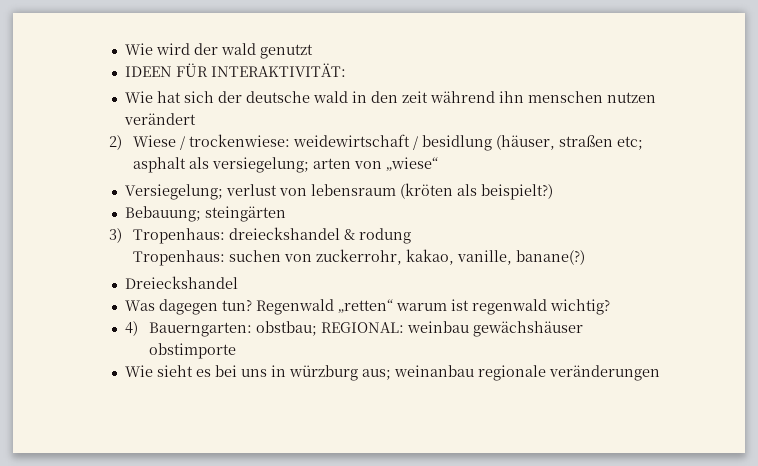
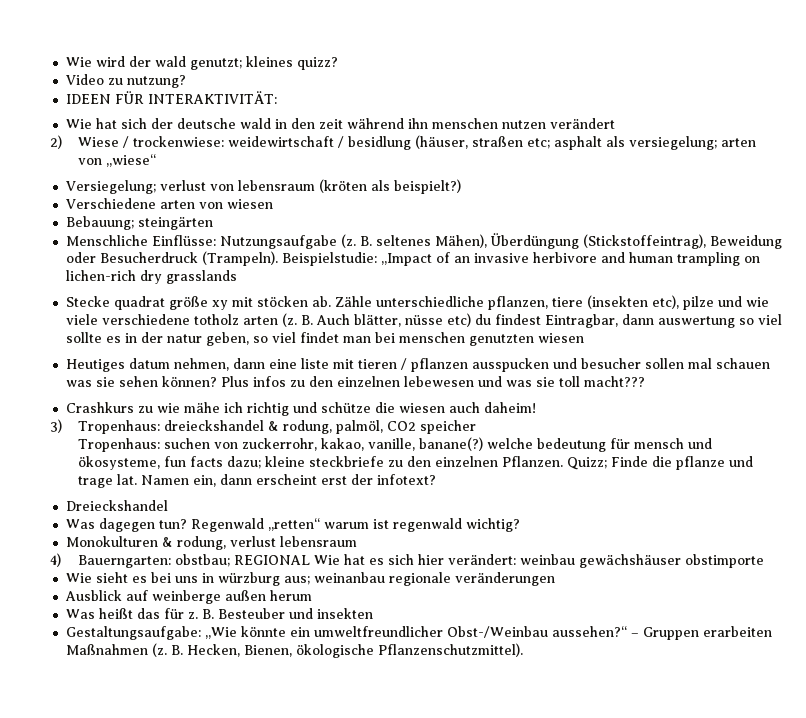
- Wie wird der wald genutzt
+ Wie wird der wald genutzt; kleines quizz?
+ Video zu nutzung?
+ Verschiedene arten von wiesen
  Bebauung; steingärten
+ Menschliche Einflüsse: Nutzungsaufgabe (z. B. seltenes Mähen), Überdüngung (Stickstoffeintrag), Beweidung oder Besucherdruck (Trampeln). Beispielstudie: „Impact of an invasive herbivore and human trampling on lichen-rich dry grasslands
+ Stecke quadrat größe xy mit stöcken ab. Zähle unterschiedliche pflanzen, tiere (insekten etc), pilze und wie viele verschiedene totholz arten (z. B. Auch blätter, nüsse etc) du findest Eintragbar, dann auswertung so viel sollte es in der natur geben, so viel findet man bei menschen genutzten wiesen
+ Heutiges datum nehmen, dann eine liste mit tieren / pflanzen ausspucken und besucher sollen mal schauen was sie sehen können? Plus infos zu den einzelnen lebewesen und was sie toll macht???
+ Crashkurs zu wie mähe ich richtig und schütze die wiesen auch daheim!
- 3) Tropenhaus: dreieckshandel & rodung
+ 3) Tropenhaus: dreieckshandel & rodung, palmöl, CO2 speicher
- Tropenhaus: suchen von zuckerrohr, kakao, vanille, banane(?)
+ Tropenhaus: suchen von zuckerrohr, kakao, vanille, banane(?) welche bedeutung für mensch und ökosysteme, fun facts dazu; kleine steckbriefe zu den einzelnen Pflanzen. Quizz; Finde die pflanze und trage lat. Namen ein, dann erscheint erst der infotext?
- 4) Bauerngarten: obstbau; REGIONAL: weinbau gewächshäuser obstimporte
+ Monokulturen & rodung, verlust lebensraum
+ 4) Bauerngarten: obstbau; REGIONAL Wie hat es sich hier verändert: weinbau gewächshäuser obstimporte
+ Ausblick auf weinberge außen herum
+ Was heißt das für z. B. Besteuber und insekten
+ Gestaltungsaufgabe: „Wie könnte ein umweltfreundlicher Obst-/Weinbau aussehen?“ – Gruppen erarbeiten Maßnahmen (z. B. Hecken, Bienen, ökologische Pflanzenschutzmittel).

